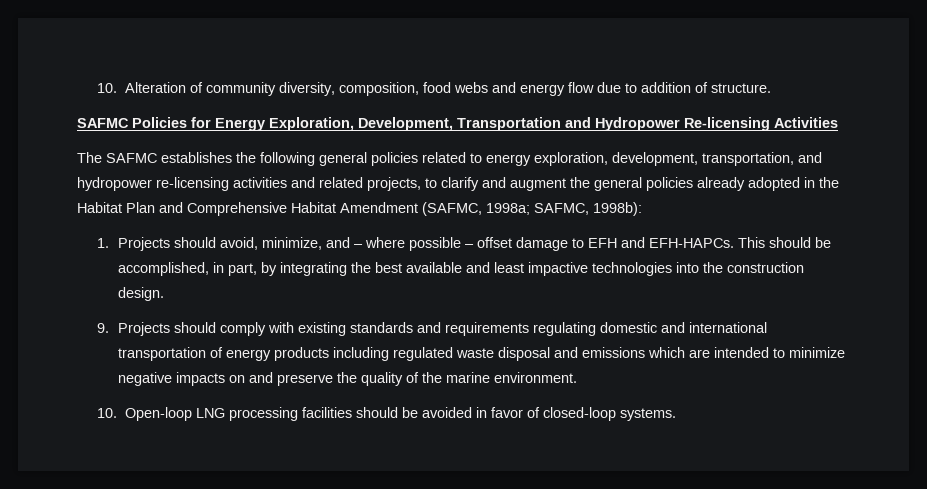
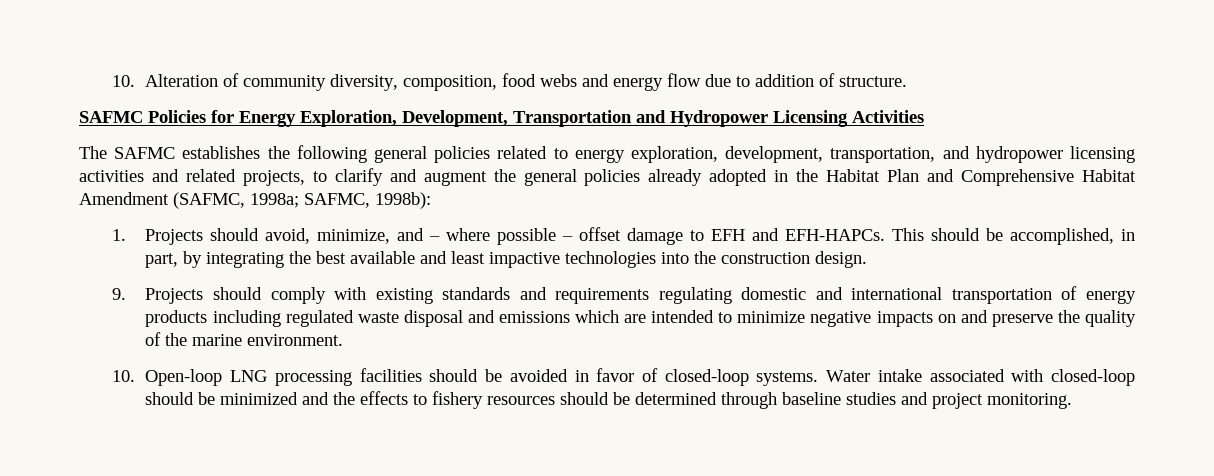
- SAFMC Policies for Energy Exploration, Development, Transportation and Hydropower Re-licensing Activities
+ SAFMC Policies for Energy Exploration, Development, Transportation and Hydropower Licensing Activities
- The SAFMC establishes the following general policies related to energy exploration, development, transportation, and hydropower re-licensing activities and related projects, to clarify and augment the general policies already adopted in the Habitat Plan and Comprehensive Habitat Amendment (SAFMC, 1998a; SAFMC, 1998b):
+ The SAFMC establishes the following general policies related to energy exploration, development, transportation, and hydropower licensing activities and related projects, to clarify and augment the general policies already adopted in the Habitat Plan and Comprehensive Habitat Amendment (SAFMC, 1998a; SAFMC, 1998b):
+ Water intake associated with closed-loop should be minimized and the effects to fishery resources should be determined through baseline studies and project monitoring.

